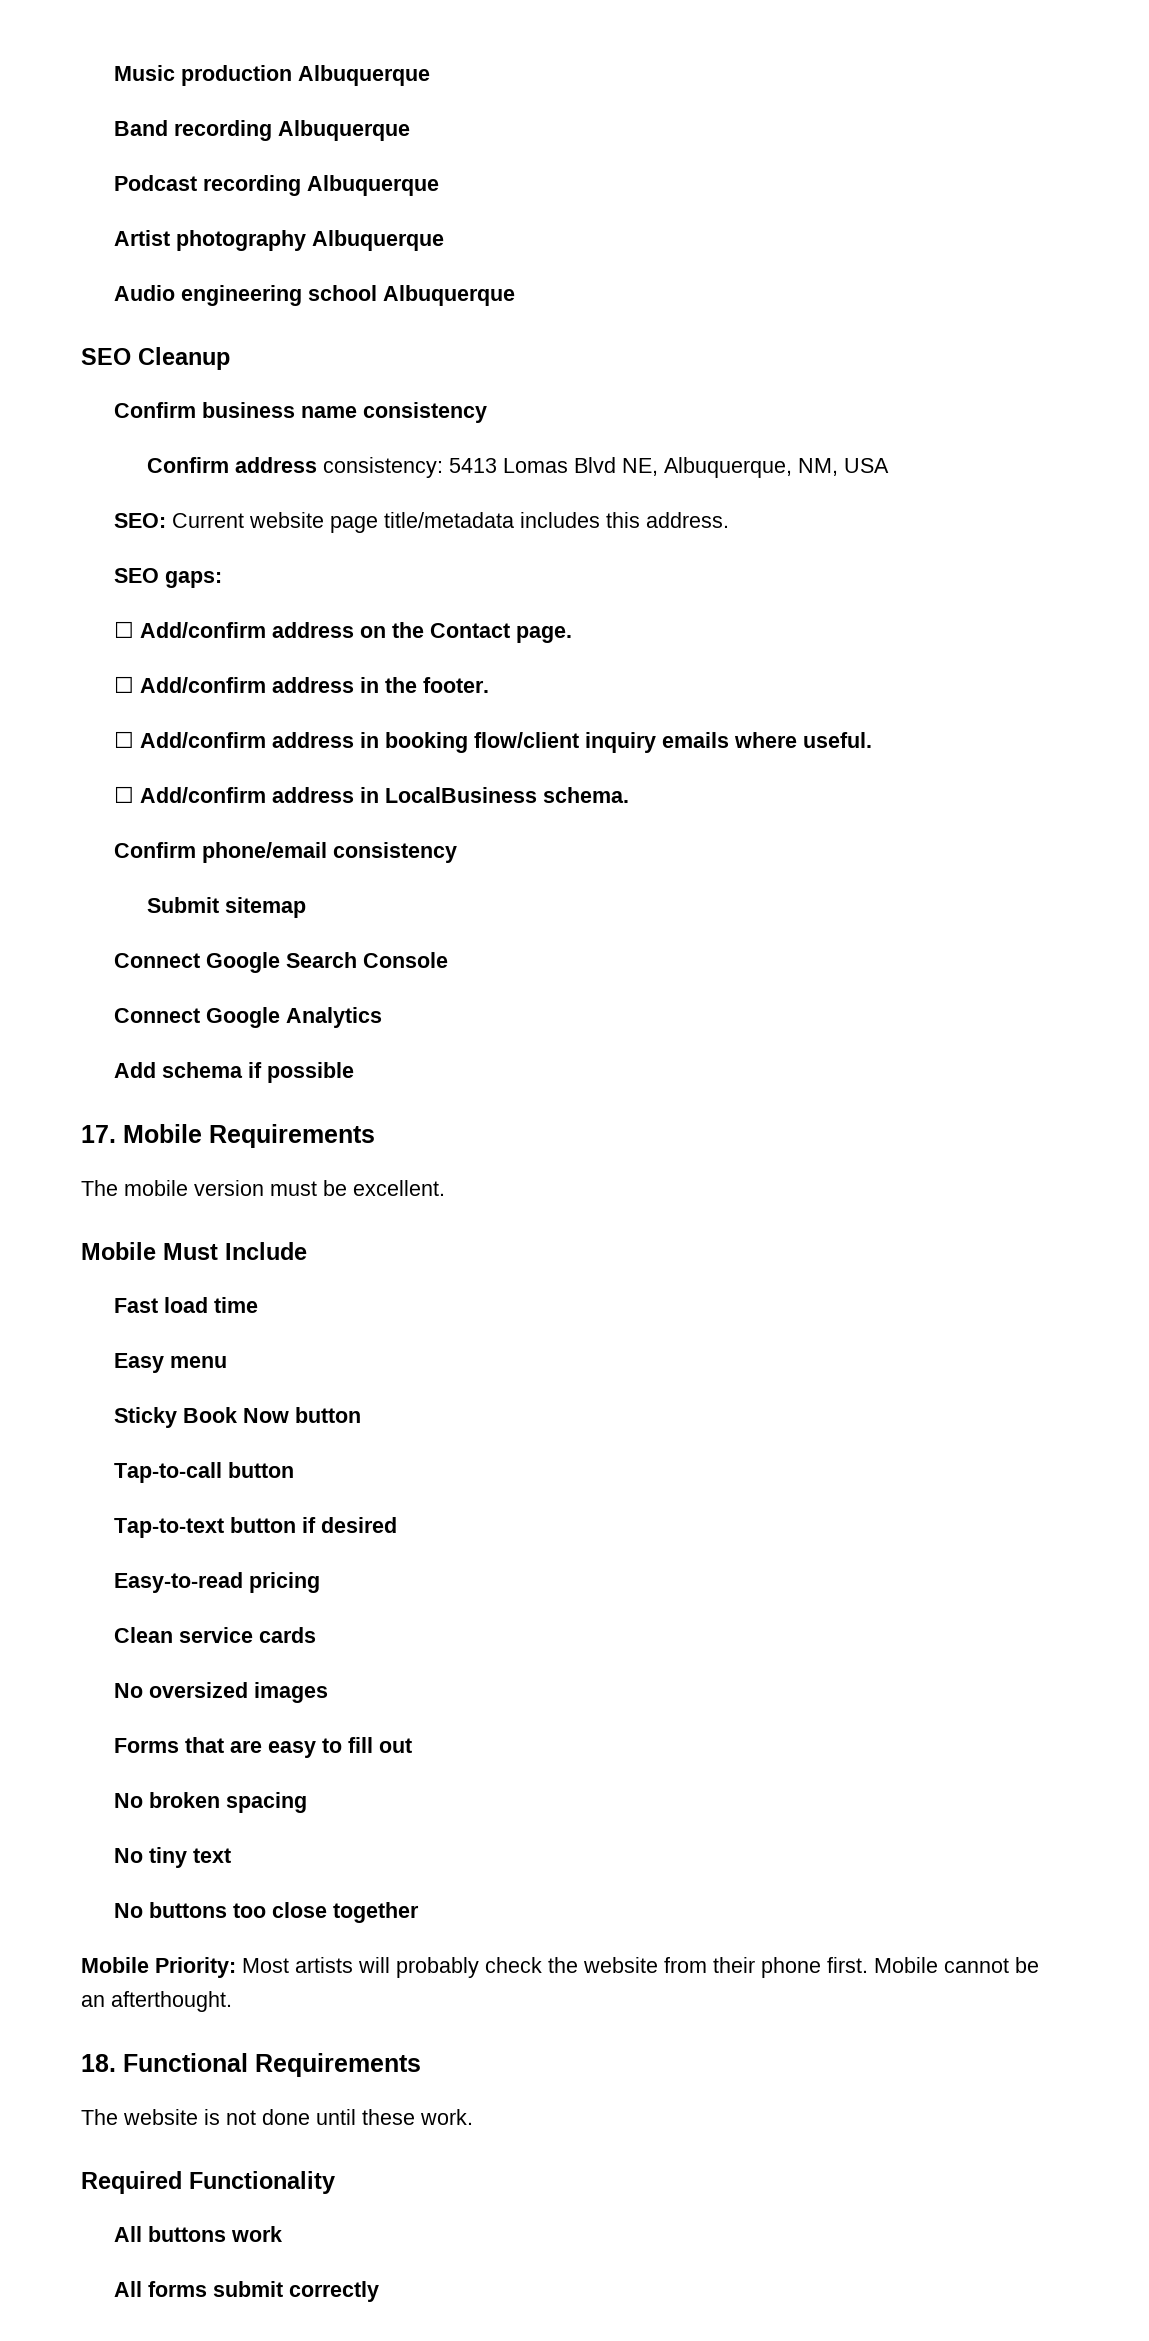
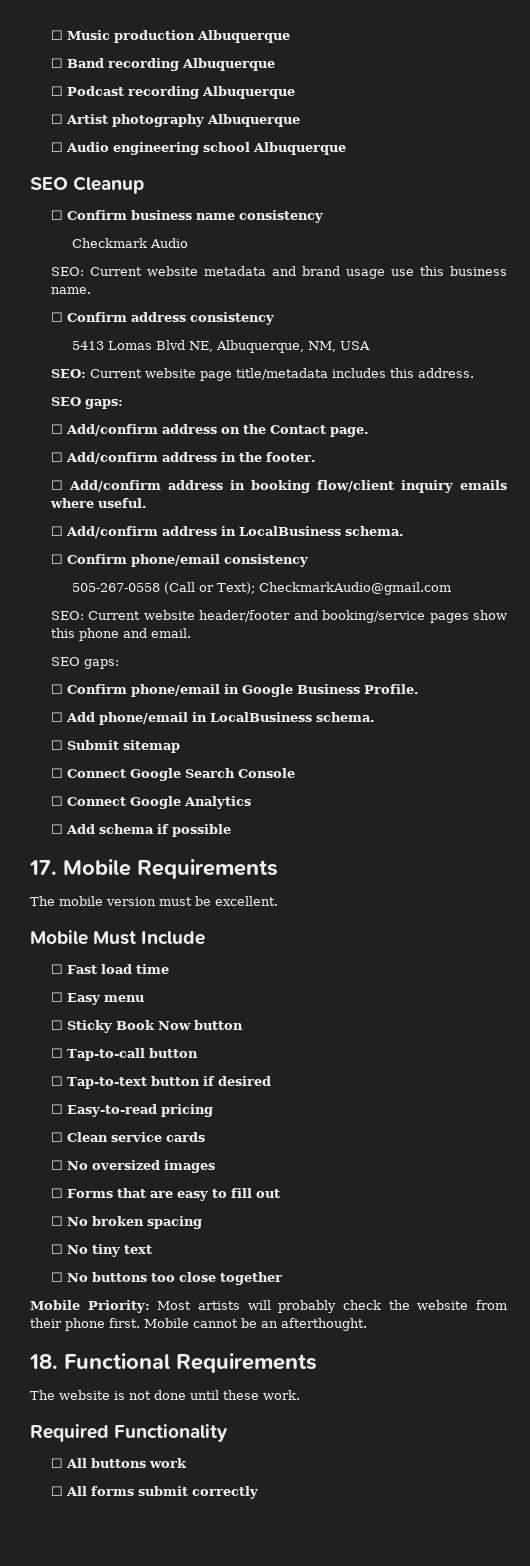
- Music production Albuquerque
+ ☐ Music production Albuquerque
- Band recording Albuquerque
+ ☐ Band recording Albuquerque
- Podcast recording Albuquerque
+ ☐ Podcast recording Albuquerque
- Artist photography Albuquerque
+ ☐ Artist photography Albuquerque
- Audio engineering school Albuquerque
+ ☐ Audio engineering school Albuquerque
- Confirm business name consistency
+ ☐ Confirm business name consistency
- Confirm address consistency: 5413 Lomas Blvd NE, Albuquerque, NM, USA
+ Checkmark Audio
+ SEO: Current website metadata and brand usage use this business name.
+ ☐ Confirm address consistency
+ 5413 Lomas Blvd NE, Albuquerque, NM, USA
- Confirm phone/email consistency
+ ☐ Confirm phone/email consistency
- Submit sitemap
+ 505-267-0558 (Call or Text); CheckmarkAudio@gmail.com
+ SEO: Current website header/footer and booking/service pages show this phone and email.
+ SEO gaps:
+ ☐ Confirm phone/email in Google Business Profile.
+ ☐ Add phone/email in LocalBusiness schema.
+ ☐ Submit sitemap
- Connect Google Search Console
+ ☐ Connect Google Search Console
- Connect Google Analytics
+ ☐ Connect Google Analytics
- Add schema if possible
+ ☐ Add schema if possible
- Fast load time
+ ☐ Fast load time
- Easy menu
+ ☐ Easy menu
- Sticky Book Now button
+ ☐ Sticky Book Now button
- Tap-to-call button
+ ☐ Tap-to-call button
- Tap-to-text button if desired
+ ☐ Tap-to-text button if desired
- Easy-to-read pricing
+ ☐ Easy-to-read pricing
- Clean service cards
+ ☐ Clean service cards
- No oversized images
+ ☐ No oversized images
- Forms that are easy to fill out
+ ☐ Forms that are easy to fill out
- No broken spacing
+ ☐ No broken spacing
- No tiny text
+ ☐ No tiny text
- No buttons too close together
+ ☐ No buttons too close together
- All buttons work
+ ☐ All buttons work
- All forms submit correctly
+ ☐ All forms submit correctly

